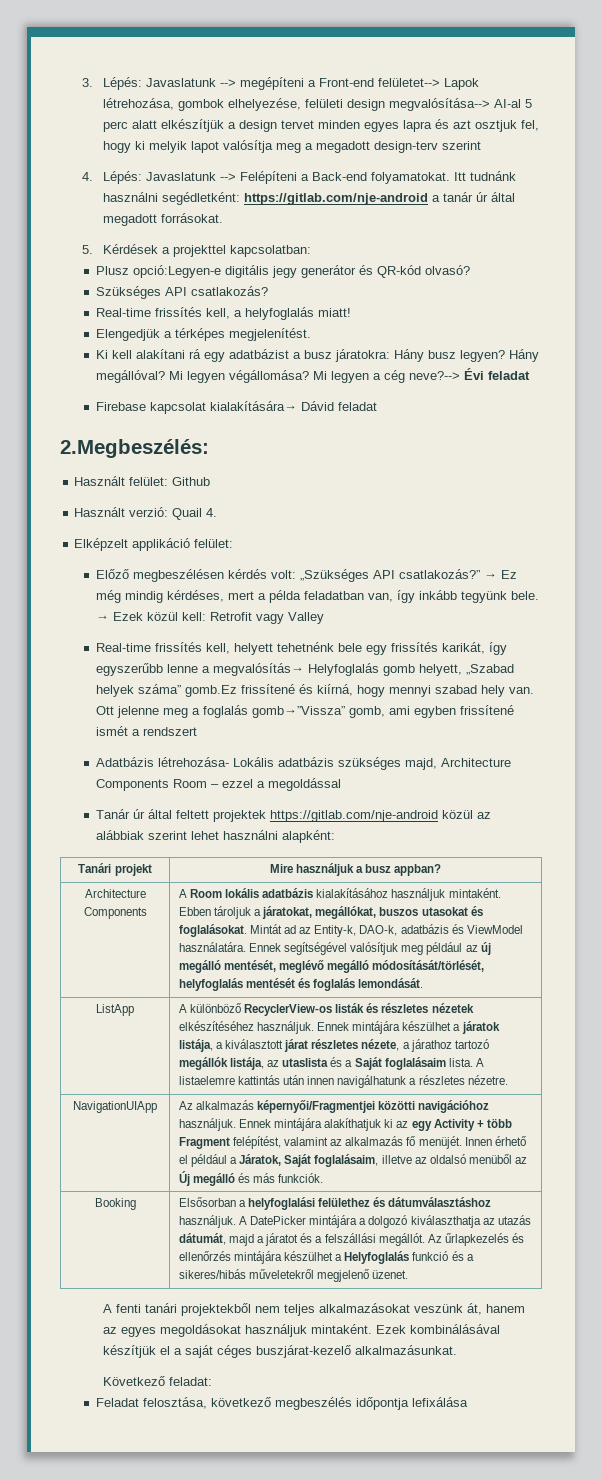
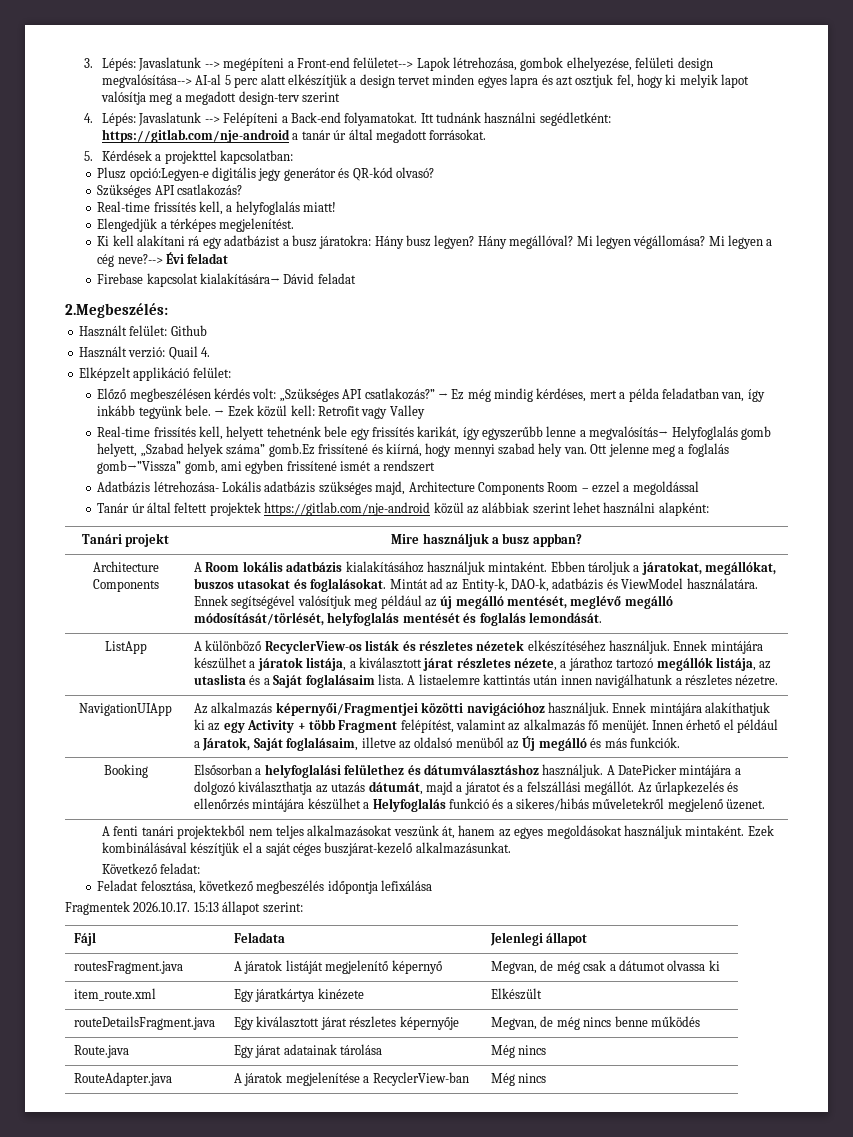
+ Fragmentek 2026.10.17. 15:13 állapot szerint:
+ Fájl | Feladata | Jelenlegi állapot
+ routesFragment.java | A járatok listáját megjelenítő képernyő | Megvan, de még csak a dátumot olvassa ki
+ item_route.xml | Egy járatkártya kinézete | Elkészült
+ routeDetailsFragment.java | Egy kiválasztott járat részletes képernyője | Megvan, de még nincs benne működés
+ Route.java | Egy járat adatainak tárolása | Még nincs
+ RouteAdapter.java | A járatok megjelenítése a RecyclerView-ban | Még nincs

